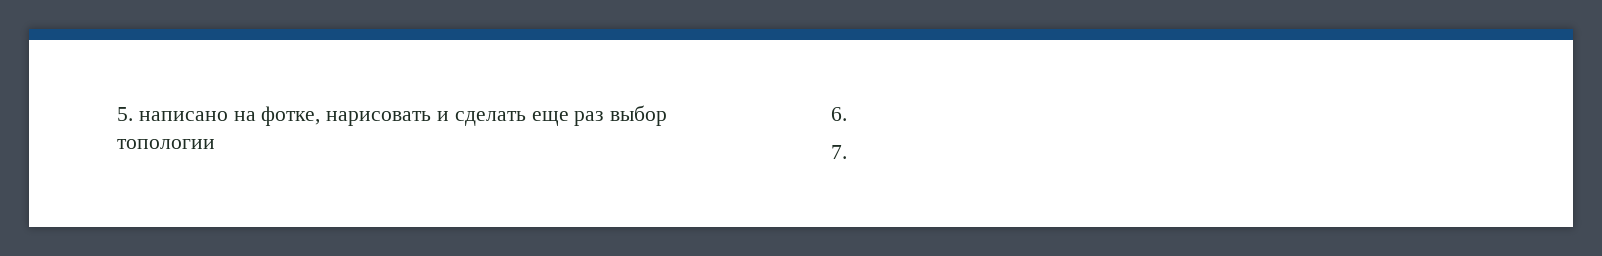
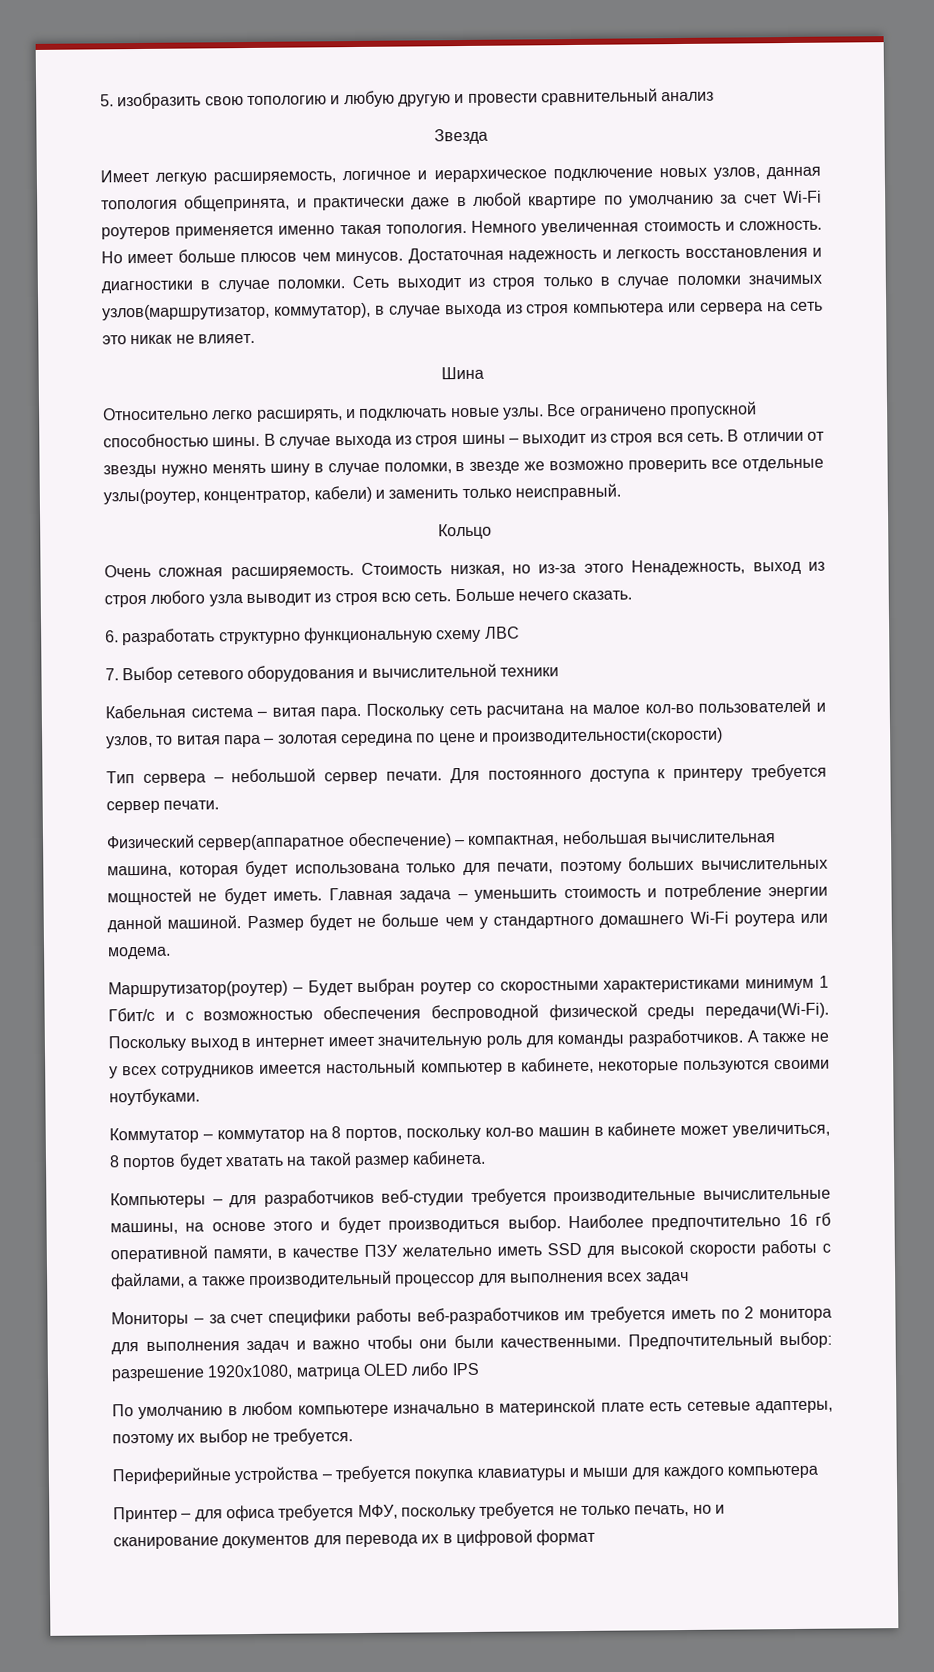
- 5. написано на фотке, нарисовать и сделать еще раз выбор топологии
- 6.
- 7.
+ 5. изобразить свою топологию и любую другую и провести сравнительный анализ
+ Звезда
+ Имеет легкую расширяемость, логичное и иерархическое подключение новых узлов, данная топология общепринята, и практически даже в любой квартире по умолчанию за счет Wi-Fi роутеров применяется именно такая топология. Немного увеличенная стоимость и сложность. Но имеет больше плюсов чем минусов. Достаточная надежность и легкость восстановления и диагностики в случае поломки. Сеть выходит из строя только в случае поломки значимых узлов(маршрутизатор, коммутатор), в случае выхода из строя компьютера или сервера на сеть это никак не влияет.
+ Шина
+ Относительно легко расширять, и подключать новые узлы. Все ограничено пропускной способностью шины. В случае выхода из строя шины – выходит из строя вся сеть. В отличии от звезды нужно менять шину в случае поломки, в звезде же возможно проверить все отдельные узлы(роутер, концентратор, кабели) и заменить только неисправный.
+ Кольцо
+ Очень сложная расширяемость. Стоимость низкая, но из-за этого Ненадежность, выход из строя любого узла выводит из строя всю сеть. Больше нечего сказать.
+ 6. разработать структурно функциональную схему ЛВС
+ 7. Выбор сетевого оборудования и вычислительной техники
+ Кабельная система – витая пара. Поскольку сеть расчитана на малое кол-во пользователей и узлов, то витая пара – золотая середина по цене и производительности(скорости)
+ Тип сервера – небольшой сервер печати. Для постоянного доступа к принтеру требуется сервер печати.
+ Физический сервер(аппаратное обеспечение) – компактная, небольшая вычислительная машина, которая будет использована только для печати, поэтому больших вычислительных мощностей не будет иметь. Главная задача – уменьшить стоимость и потребление энергии данной машиной. Размер будет не больше чем у стандартного домашнего Wi-Fi роутера или модема.
+ Маршрутизатор(роутер) – Будет выбран роутер со скоростными характеристиками минимум 1 Гбит/c и с возможностью обеспечения беспроводной физической среды передачи(Wi-Fi). Поскольку выход в интернет имеет значительную роль для команды разработчиков. А также не у всех сотрудников имеется настольный компьютер в кабинете, некоторые пользуются своими ноутбуками.
+ Коммутатор – коммутатор на 8 портов, поскольку кол-во машин в кабинете может увеличиться, 8 портов будет хватать на такой размер кабинета.
+ Компьютеры – для разработчиков веб-студии требуется производительные вычислительные машины, на основе этого и будет производиться выбор. Наиболее предпочтительно 16 гб оперативной памяти, в качестве ПЗУ желательно иметь SSD для высокой скорости работы с файлами, а также производительный процессор для выполнения всех задач
+ Мониторы – за счет специфики работы веб-разработчиков им требуется иметь по 2 монитора для выполнения задач и важно чтобы они были качественными. Предпочтительный выбор: разрешение 1920x1080, матрица OLED либо IPS
+ По умолчанию в любом компьютере изначально в материнской плате есть сетевые адаптеры, поэтому их выбор не требуется.
+ Периферийные устройства – требуется покупка клавиатуры и мыши для каждого компьютера
+ Принтер – для офиса требуется МФУ, поскольку требуется не только печать, но и сканирование документов для перевода их в цифровой формат

